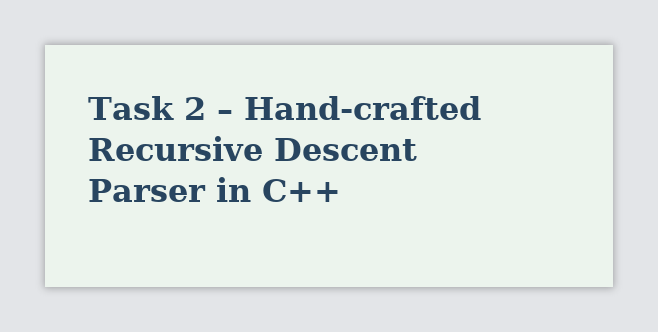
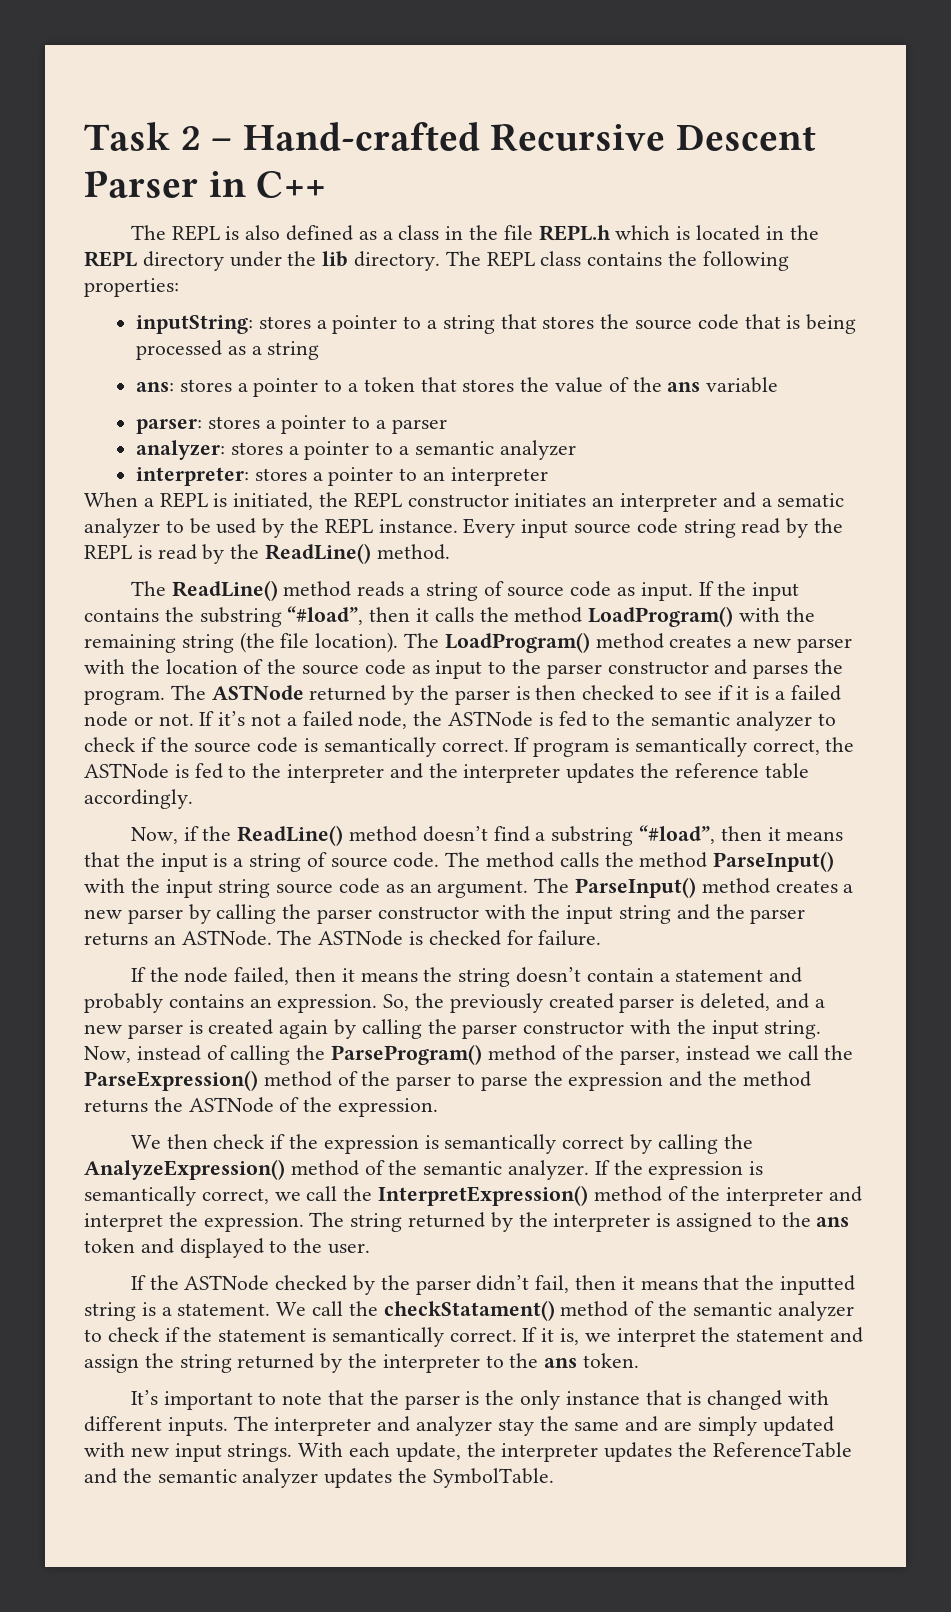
+ The REPL is also defined as a class in the file REPL.h which is located in the REPL directory under the lib directory. The REPL class contains the following properties:
+ inputString: stores a pointer to a string that stores the source code that is being processed as a string
+ ans: stores a pointer to a token that stores the value of the ans variable
+ parser: stores a pointer to a parser
+ analyzer: stores a pointer to a semantic analyzer
+ interpreter: stores a pointer to an interpreter
+ When a REPL is initiated, the REPL constructor initiates an interpreter and a sematic analyzer to be used by the REPL instance. Every input source code string read by the REPL is read by the ReadLine() method.
+ The ReadLine() method reads a string of source code as input. If the input contains the substring “#load”, then it calls the method LoadProgram() with the remaining string (the file location). The LoadProgram() method creates a new parser with the location of the source code as input to the parser constructor and parses the program. The ASTNode returned by the parser is then checked to see if it is a failed node or not. If it’s not a failed node, the ASTNode is fed to the semantic analyzer to check if the source code is semantically correct. If program is semantically correct, the ASTNode is fed to the interpreter and the interpreter updates the reference table accordingly.
+ Now, if the ReadLine() method doesn’t find a substring “#load”, then it means that the input is a string of source code. The method calls the method ParseInput() with the input string source code as an argument. The ParseInput() method creates a new parser by calling the parser constructor with the input string and the parser returns an ASTNode. The ASTNode is checked for failure.
+ If the node failed, then it means the string doesn’t contain a statement and probably contains an expression. So, the previously created parser is deleted, and a new parser is created again by calling the parser constructor with the input string. Now, instead of calling the ParseProgram() method of the parser, instead we call the ParseExpression() method of the parser to parse the expression and the method returns the ASTNode of the expression.
+ We then check if the expression is semantically correct by calling the AnalyzeExpression() method of the semantic analyzer. If the expression is semantically correct, we call the InterpretExpression() method of the interpreter and interpret the expression. The string returned by the interpreter is assigned to the ans token and displayed to the user.
+ If the ASTNode checked by the parser didn’t fail, then it means that the inputted string is a statement. We call the checkStatament() method of the semantic analyzer to check if the statement is semantically correct. If it is, we interpret the statement and assign the string returned by the interpreter to the ans token.
+ It’s important to note that the parser is the only instance that is changed with different inputs. The interpreter and analyzer stay the same and are simply updated with new input strings. With each update, the interpreter updates the ReferenceTable and the semantic analyzer updates the SymbolTable.

